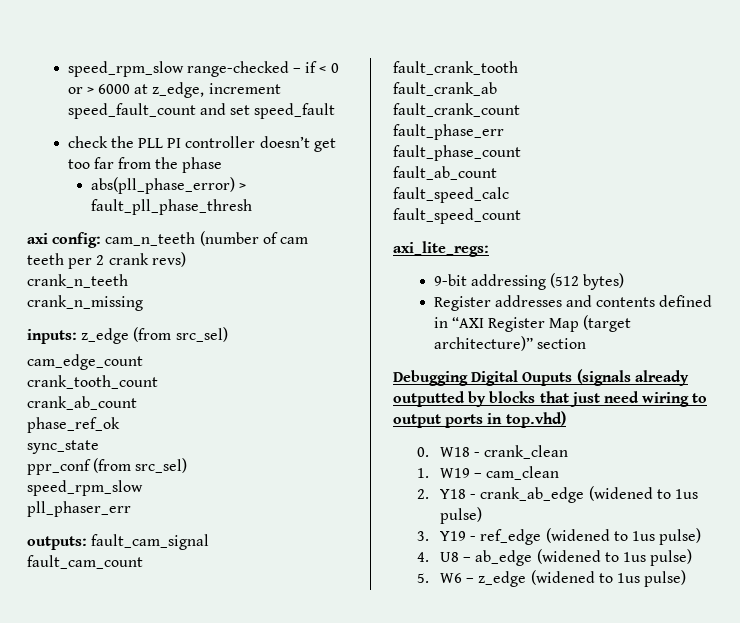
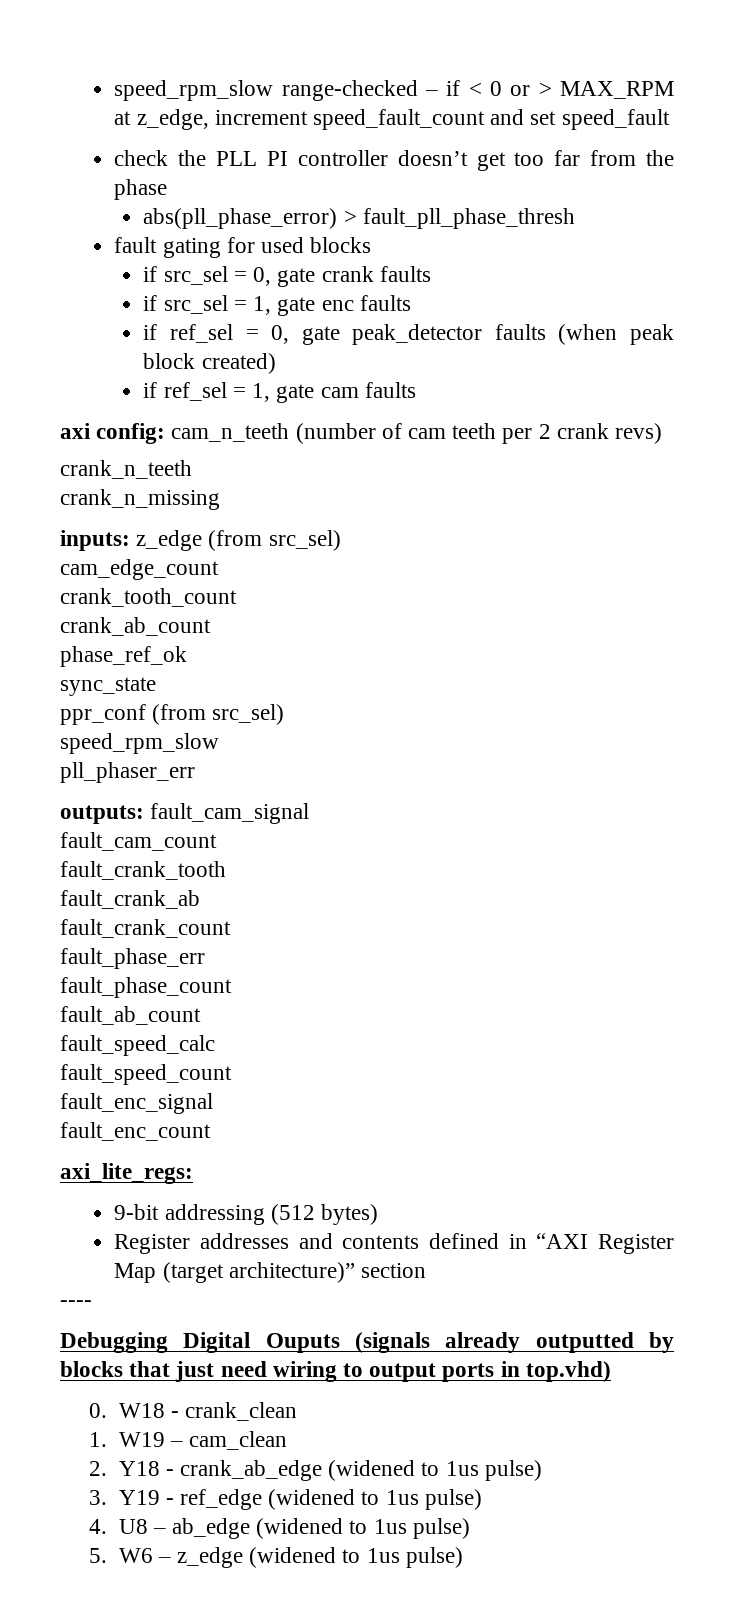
- speed_rpm_slow range-checked – if < 0 or > 6000 at z_edge, increment speed_fault_count and set speed_fault
+ speed_rpm_slow range-checked – if < 0 or > MAX_RPM at z_edge, increment speed_fault_count and set speed_fault
+ fault gating for used blocks
+ if src_sel = 0, gate crank faults
+ if src_sel = 1, gate enc faults
+ if ref_sel = 0, gate peak_detector faults (when peak block created)
+ if ref_sel = 1, gate cam faults
+ fault_enc_signal
+ fault_enc_count
+ ----

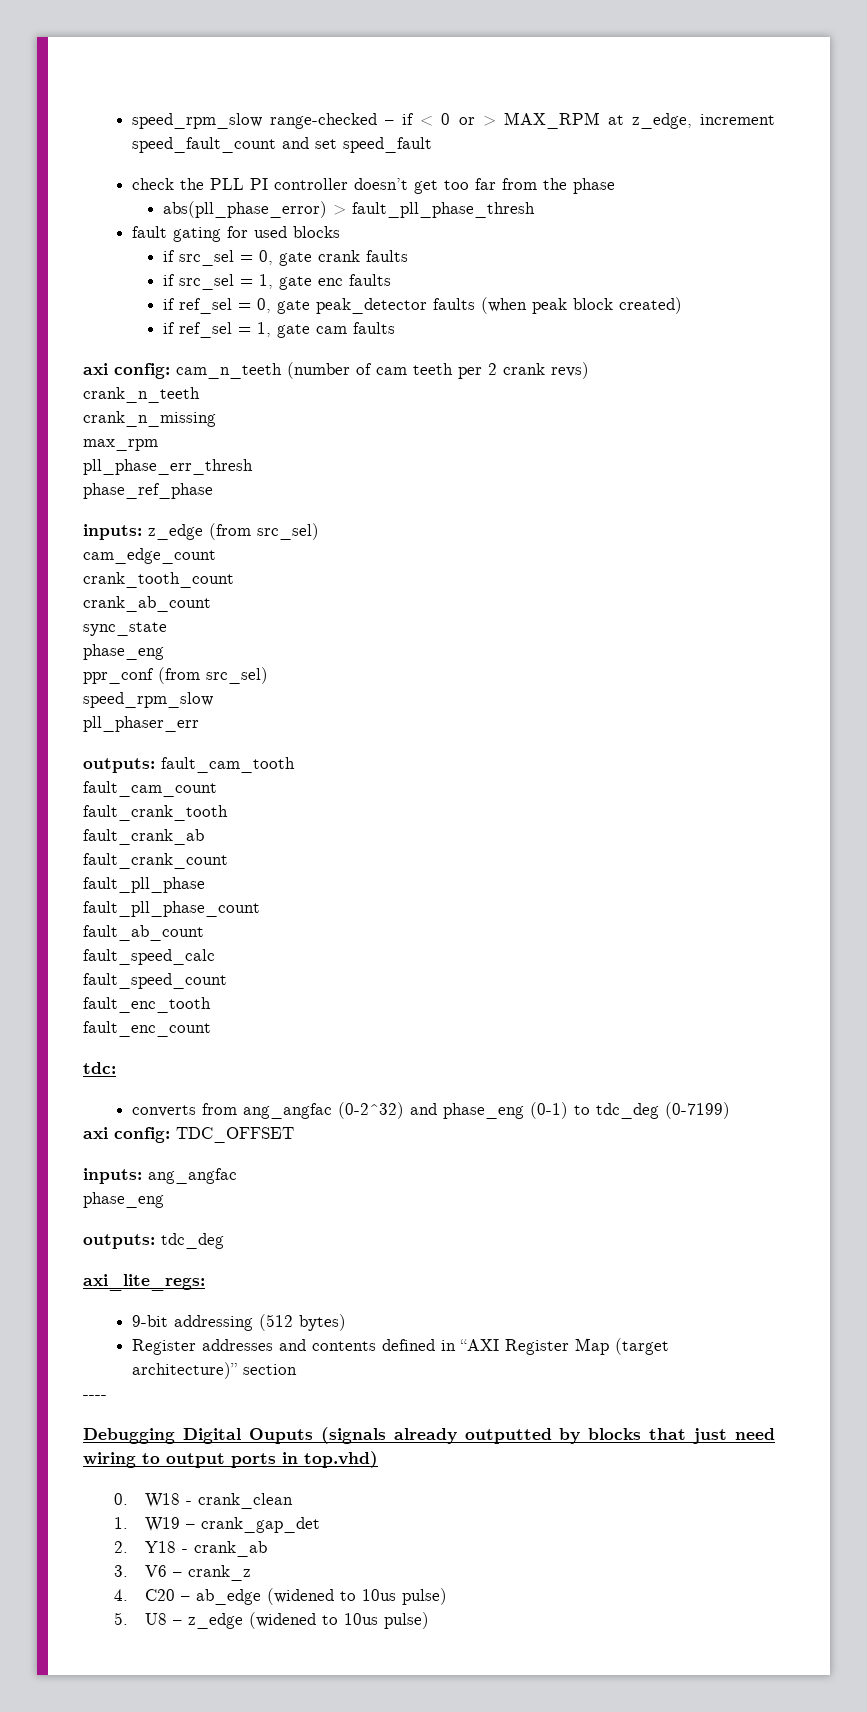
+ max_rpm
+ pll_phase_err_thresh
+ phase_ref_phase
- phase_ref_ok
  sync_state
+ phase_eng
- outputs: fault_cam_signal
+ outputs: fault_cam_tooth
- fault_phase_err
- fault_phase_count
+ fault_pll_phase
+ fault_pll_phase_count
- fault_enc_signal
+ fault_enc_tooth
+ tdc:
+ converts from ang_angfac (0-2^32) and phase_eng (0-1) to tdc_deg (0-7199)
+ axi config: TDC_OFFSET
+ inputs: ang_angfac
+ phase_eng
+ outputs: tdc_deg
- 1. W19 – cam_clean
+ 1. W19 – crank_gap_det
- 2. Y18 - crank_ab_edge (widened to 1us pulse)
- 3. Y19 - ref_edge (widened to 1us pulse)
- 4. U8 – ab_edge (widened to 1us pulse)
- 5. W6 – z_edge (widened to 1us pulse)
+ 2. Y18 - crank_ab
+ 3. V6 – crank_z
+ 4. C20 – ab_edge (widened to 10us pulse)
+ 5. U8 – z_edge (widened to 10us pulse)

